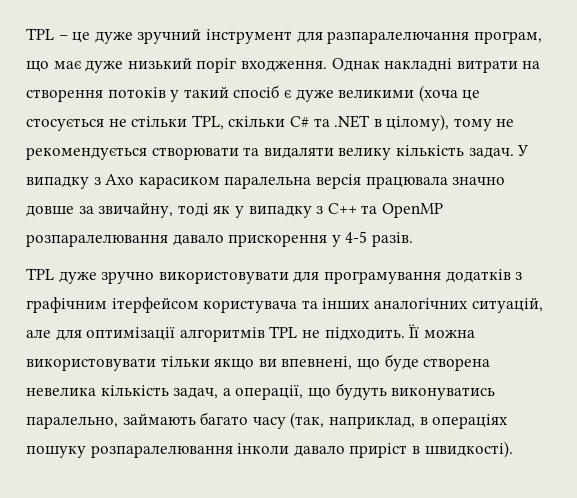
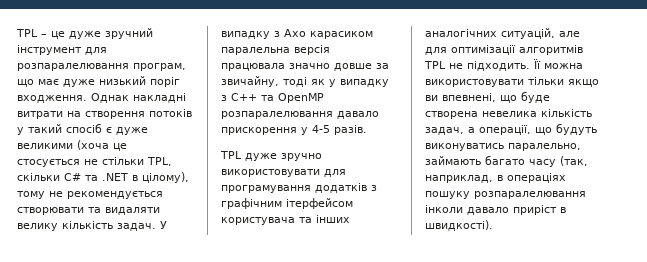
- TPL – це дуже зручний інструмент для разпаралелючання програм, що має дуже низький поріг входження.
+ TPL – це дуже зручний інструмент для розпаралелювання програм, що має дуже низький поріг входження.

